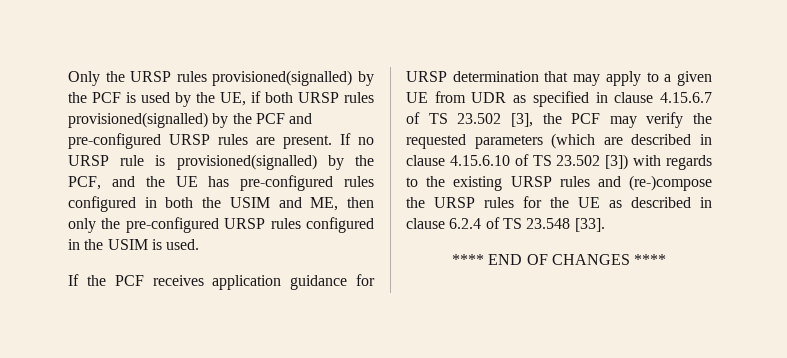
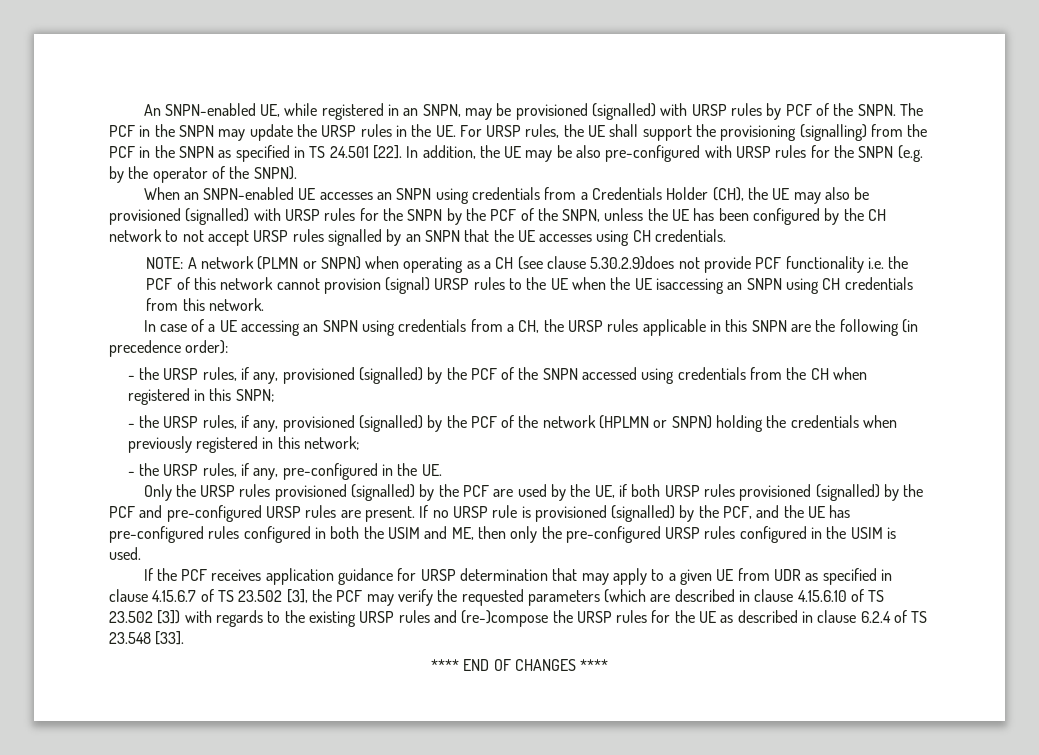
+ An SNPN-enabled UE, while registered in an SNPN, may be provisioned (signalled) with URSP rules by PCF of the SNPN. The PCF in the SNPN may update the URSP rules in the UE. For URSP rules, the UE shall support the provisioning (signalling) from the PCF in the SNPN as specified in TS 24.501 [22]. In addition, the UE may be also pre-configured with URSP rules for the SNPN (e.g. by the operator of the SNPN).
+ When an SNPN-enabled UE accesses an SNPN using credentials from a Credentials Holder (CH), the UE may also be provisioned (signalled) with URSP rules for the SNPN by the PCF of the SNPN, unless the UE has been configured by the CH network to not accept URSP rules signalled by an SNPN that the UE accesses using CH credentials.
+ NOTE: A network (PLMN or SNPN) when operating as a CH (see clause 5.30.2.9)does not provide PCF functionality i.e. the PCF of this network cannot provision (signal) URSP rules to the UE when the UE isaccessing an SNPN using CH credentials from this network.
+ In case of a UE accessing an SNPN using credentials from a CH, the URSP rules applicable in this SNPN are the following (in precedence order):
+ - the URSP rules, if any, provisioned (signalled) by the PCF of the SNPN accessed using credentials from the CH when registered in this SNPN;
+ - the URSP rules, if any, provisioned (signalled) by the PCF of the network (HPLMN or SNPN) holding the credentials when previously registered in this network;
+ - the URSP rules, if any, pre-configured in the UE.
- Only the URSP rules provisioned(signalled) by the PCF is used by the UE, if both URSP rules provisioned(signalled) by the PCF and pre-configured URSP rules are present.
+ Only the URSP rules provisioned (signalled) by the PCF are used by the UE, if both URSP rules provisioned (signalled) by the PCF and pre-configured URSP rules are present.
- If no URSP rule is provisioned(signalled) by the PCF, and the UE has pre-configured rules configured in both the USIM and ME, then only the pre-configured URSP rules configured in the USIM is used.
+ If no URSP rule is provisioned (signalled) by the PCF, and the UE has pre-configured rules configured in both the USIM and ME, then only the pre-configured URSP rules configured in the USIM is used.

